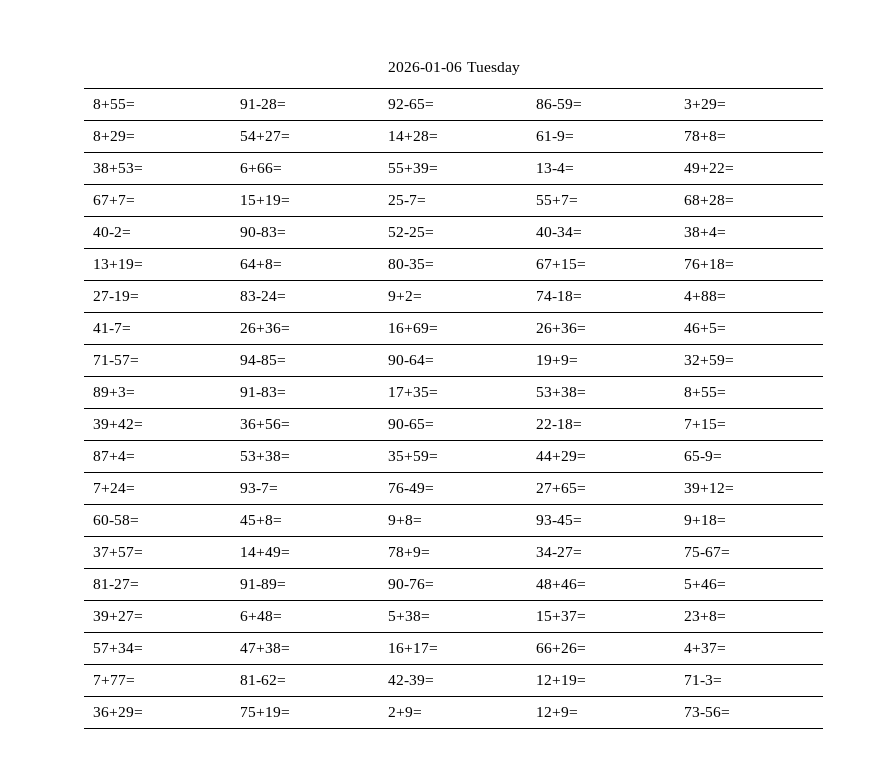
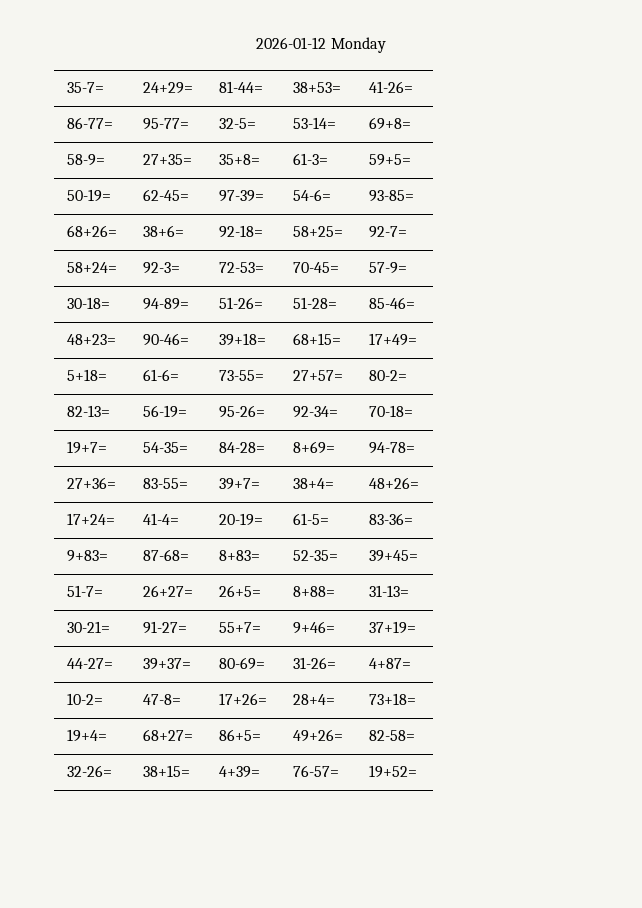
- 2026-01-06 Tuesday
- 8+55= | 91-28= | 92-65= | 86-59= | 3+29=
- 8+29= | 54+27= | 14+28= | 61-9= | 78+8=
- 38+53= | 6+66= | 55+39= | 13-4= | 49+22=
- 67+7= | 15+19= | 25-7= | 55+7= | 68+28=
- 40-2= | 90-83= | 52-25= | 40-34= | 38+4=
- 13+19= | 64+8= | 80-35= | 67+15= | 76+18=
- 27-19= | 83-24= | 9+2= | 74-18= | 4+88=
- 41-7= | 26+36= | 16+69= | 26+36= | 46+5=
- 71-57= | 94-85= | 90-64= | 19+9= | 32+59=
- 89+3= | 91-83= | 17+35= | 53+38= | 8+55=
- 39+42= | 36+56= | 90-65= | 22-18= | 7+15=
- 87+4= | 53+38= | 35+59= | 44+29= | 65-9=
- 7+24= | 93-7= | 76-49= | 27+65= | 39+12=
- 60-58= | 45+8= | 9+8= | 93-45= | 9+18=
- 37+57= | 14+49= | 78+9= | 34-27= | 75-67=
- 81-27= | 91-89= | 90-76= | 48+46= | 5+46=
- 39+27= | 6+48= | 5+38= | 15+37= | 23+8=
- 57+34= | 47+38= | 16+17= | 66+26= | 4+37=
- 7+77= | 81-62= | 42-39= | 12+19= | 71-3=
- 36+29= | 75+19= | 2+9= | 12+9= | 73-56=
+ 2026-01-12 Monday
+ 35-7= | 24+29= | 81-44= | 38+53= | 41-26=
+ 86-77= | 95-77= | 32-5= | 53-14= | 69+8=
+ 58-9= | 27+35= | 35+8= | 61-3= | 59+5=
+ 50-19= | 62-45= | 97-39= | 54-6= | 93-85=
+ 68+26= | 38+6= | 92-18= | 58+25= | 92-7=
+ 58+24= | 92-3= | 72-53= | 70-45= | 57-9=
+ 30-18= | 94-89= | 51-26= | 51-28= | 85-46=
+ 48+23= | 90-46= | 39+18= | 68+15= | 17+49=
+ 5+18= | 61-6= | 73-55= | 27+57= | 80-2=
+ 82-13= | 56-19= | 95-26= | 92-34= | 70-18=
+ 19+7= | 54-35= | 84-28= | 8+69= | 94-78=
+ 27+36= | 83-55= | 39+7= | 38+4= | 48+26=
+ 17+24= | 41-4= | 20-19= | 61-5= | 83-36=
+ 9+83= | 87-68= | 8+83= | 52-35= | 39+45=
+ 51-7= | 26+27= | 26+5= | 8+88= | 31-13=
+ 30-21= | 91-27= | 55+7= | 9+46= | 37+19=
+ 44-27= | 39+37= | 80-69= | 31-26= | 4+87=
+ 10-2= | 47-8= | 17+26= | 28+4= | 73+18=
+ 19+4= | 68+27= | 86+5= | 49+26= | 82-58=
+ 32-26= | 38+15= | 4+39= | 76-57= | 19+52=

